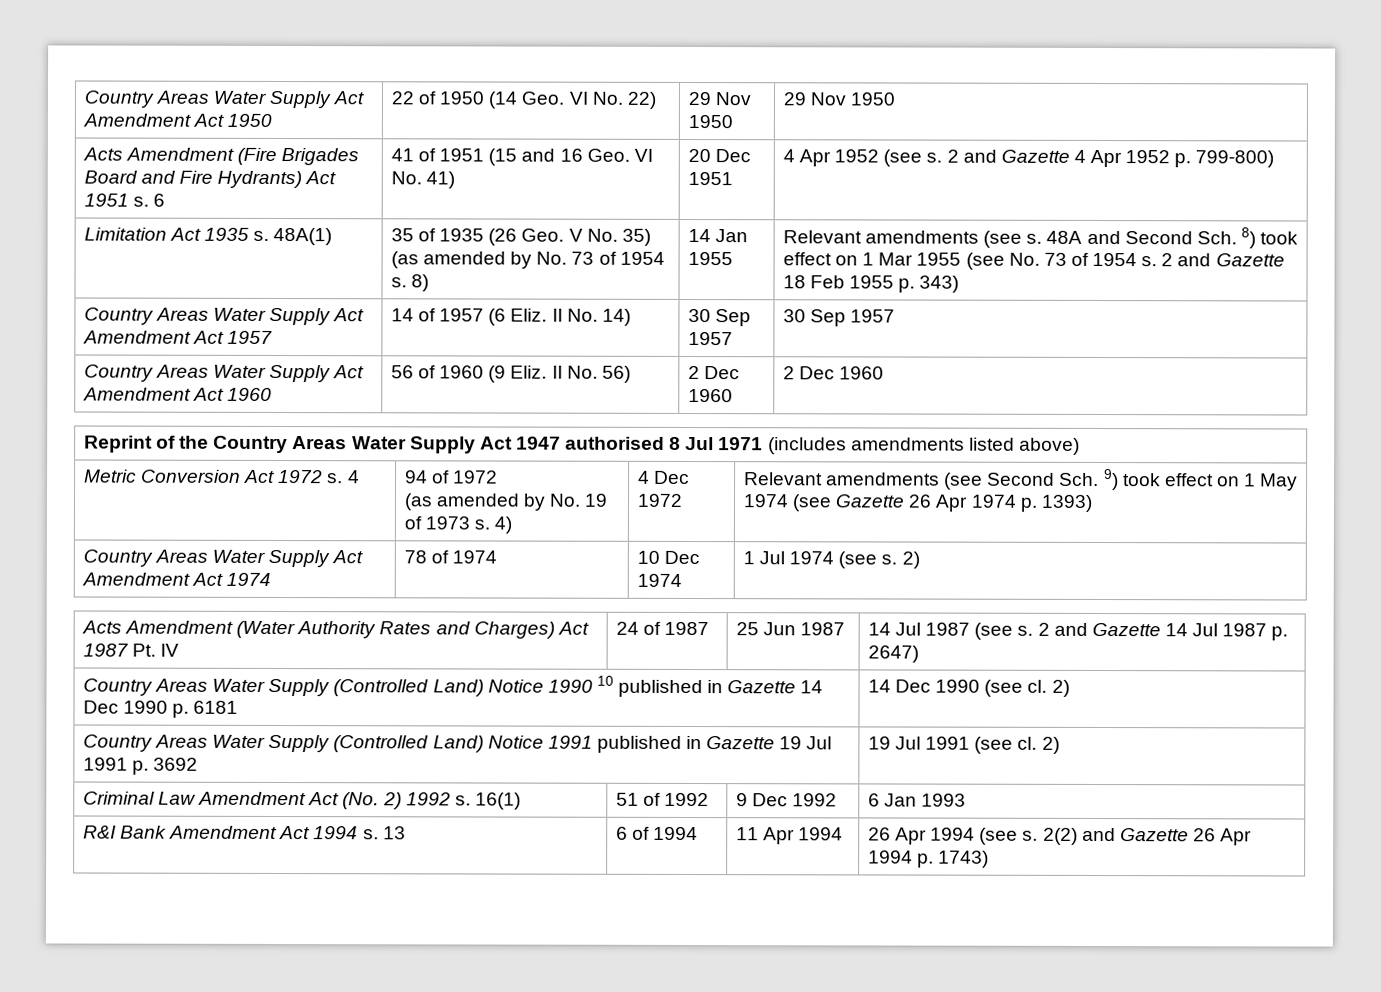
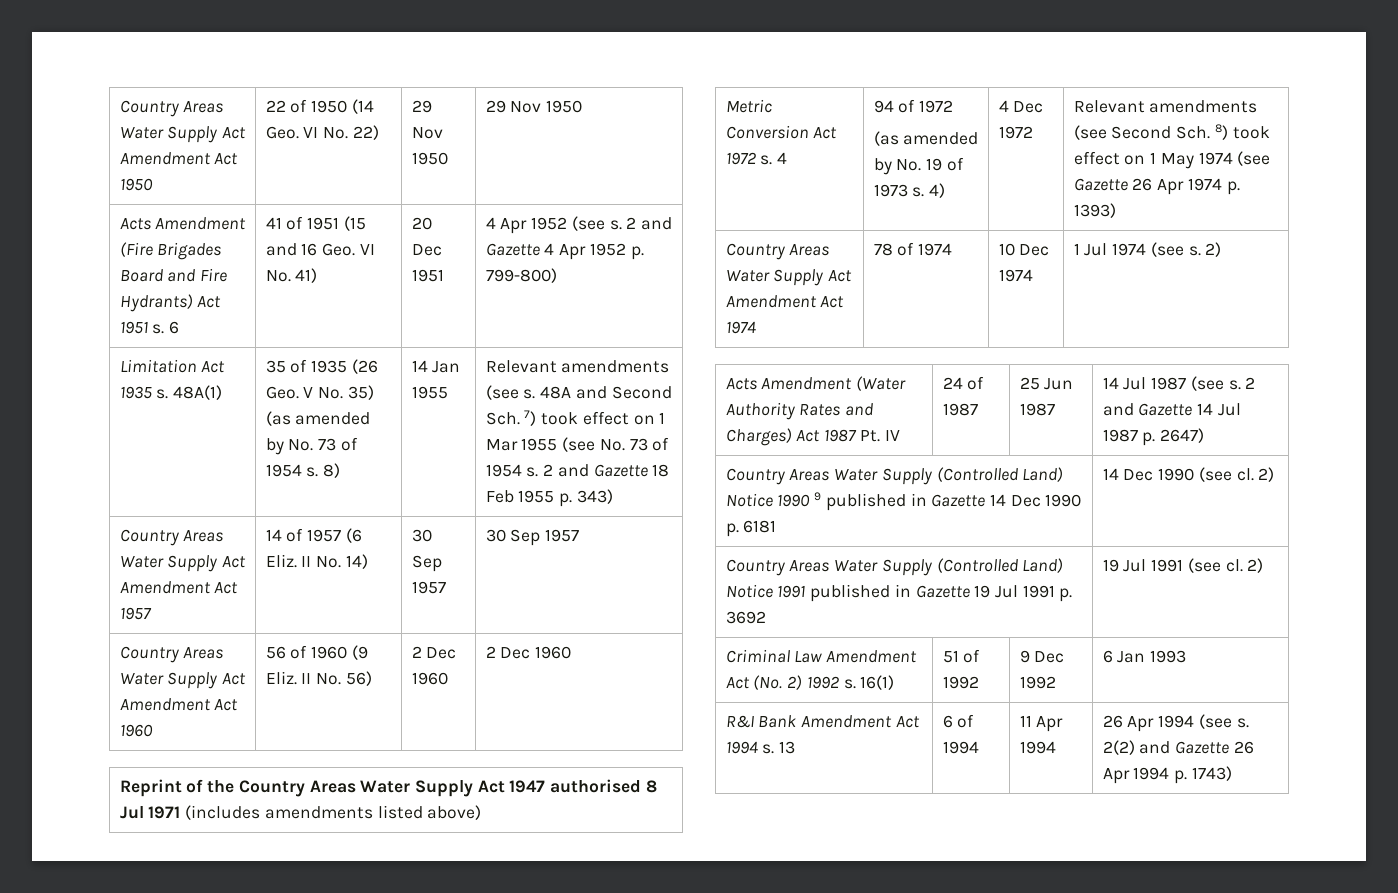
- 48A and Second Sch. 8) took effect on 1 Mar 1955 (see No. 73 of 1954 s.
+ 48A and Second Sch. 7) took effect on 1 Mar 1955 (see No. 73 of 1954 s.
  Metric Conversion Act 1972 s. 4 | 94 of 1972
- (as amended by No. 19 of 1973 s. 4) | 4 Dec 1972 | Relevant amendments (see Second Sch. 9) took effect on 1 May 1974 (see Gazette 26 Apr 1974 p. 1393)
+ (as amended by No. 19 of 1973 s. 4) | 4 Dec 1972 | Relevant amendments (see Second Sch. 8) took effect on 1 May 1974 (see Gazette 26 Apr 1974 p. 1393)
- Country Areas Water Supply (Controlled Land) Notice 1990 10 published in Gazette 14 Dec 1990 p. 6181 | 14 Dec 1990 (see cl. 2)
+ Country Areas Water Supply (Controlled Land) Notice 1990 9 published in Gazette 14 Dec 1990 p. 6181 | 14 Dec 1990 (see cl. 2)

